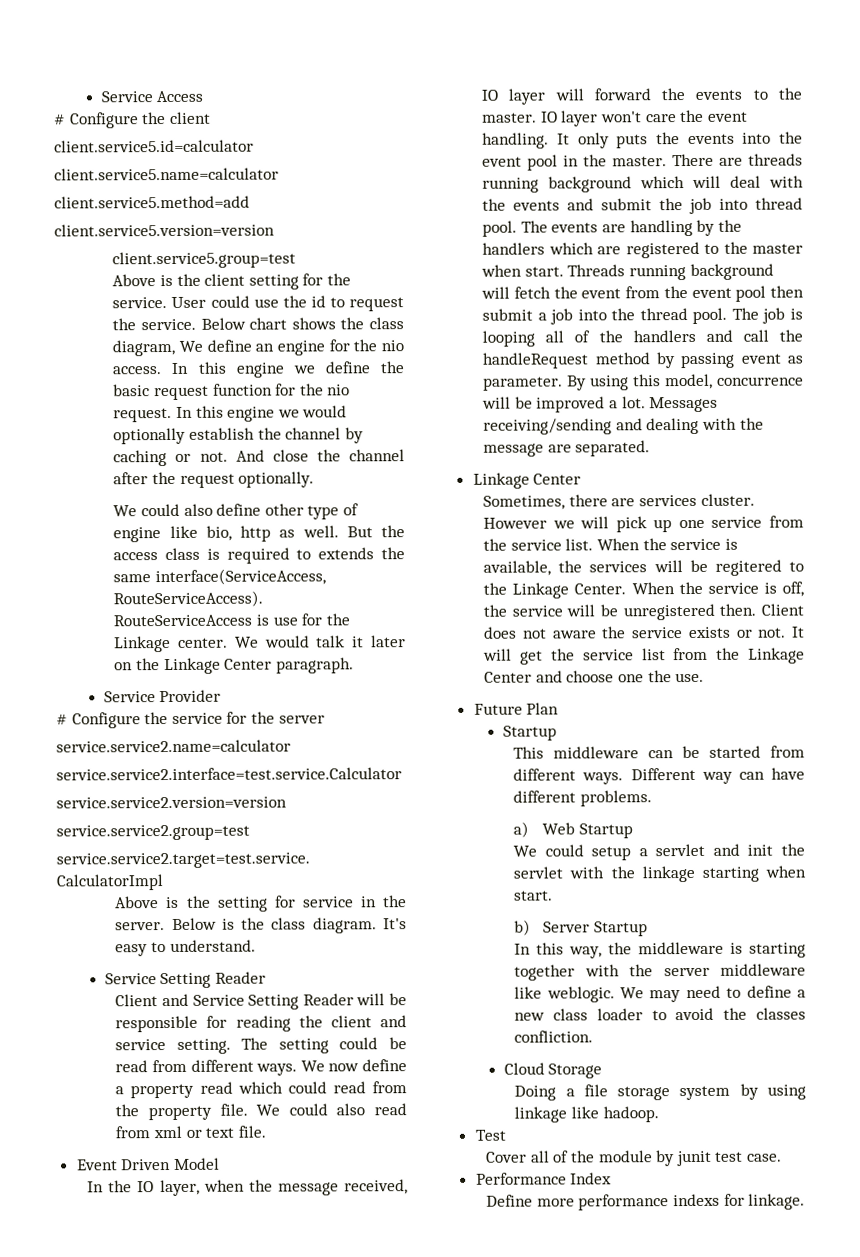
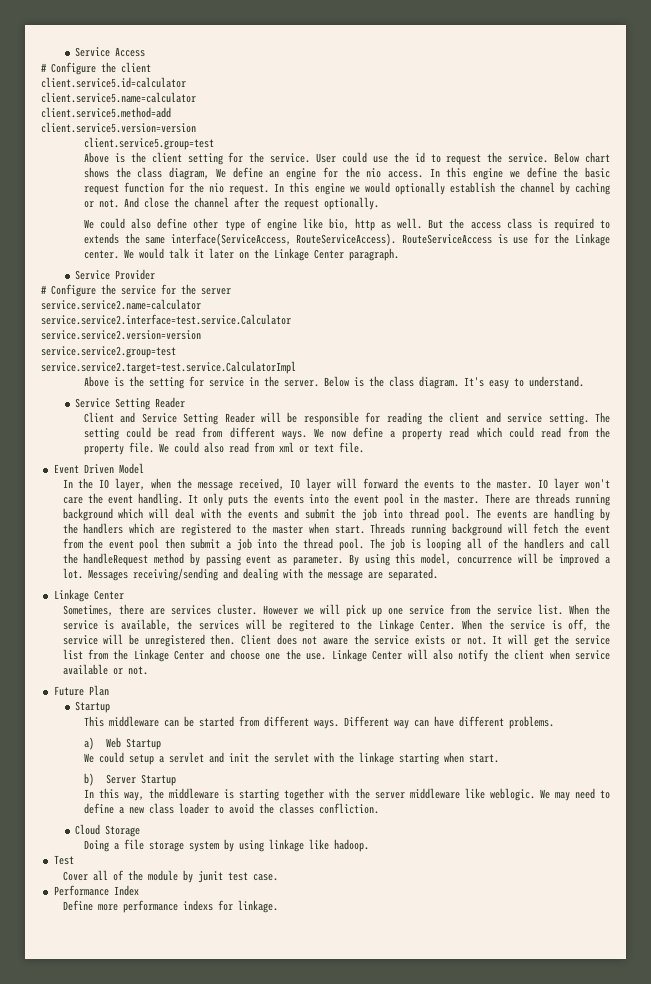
+ Linkage Center will also notify the client when service available or not.

